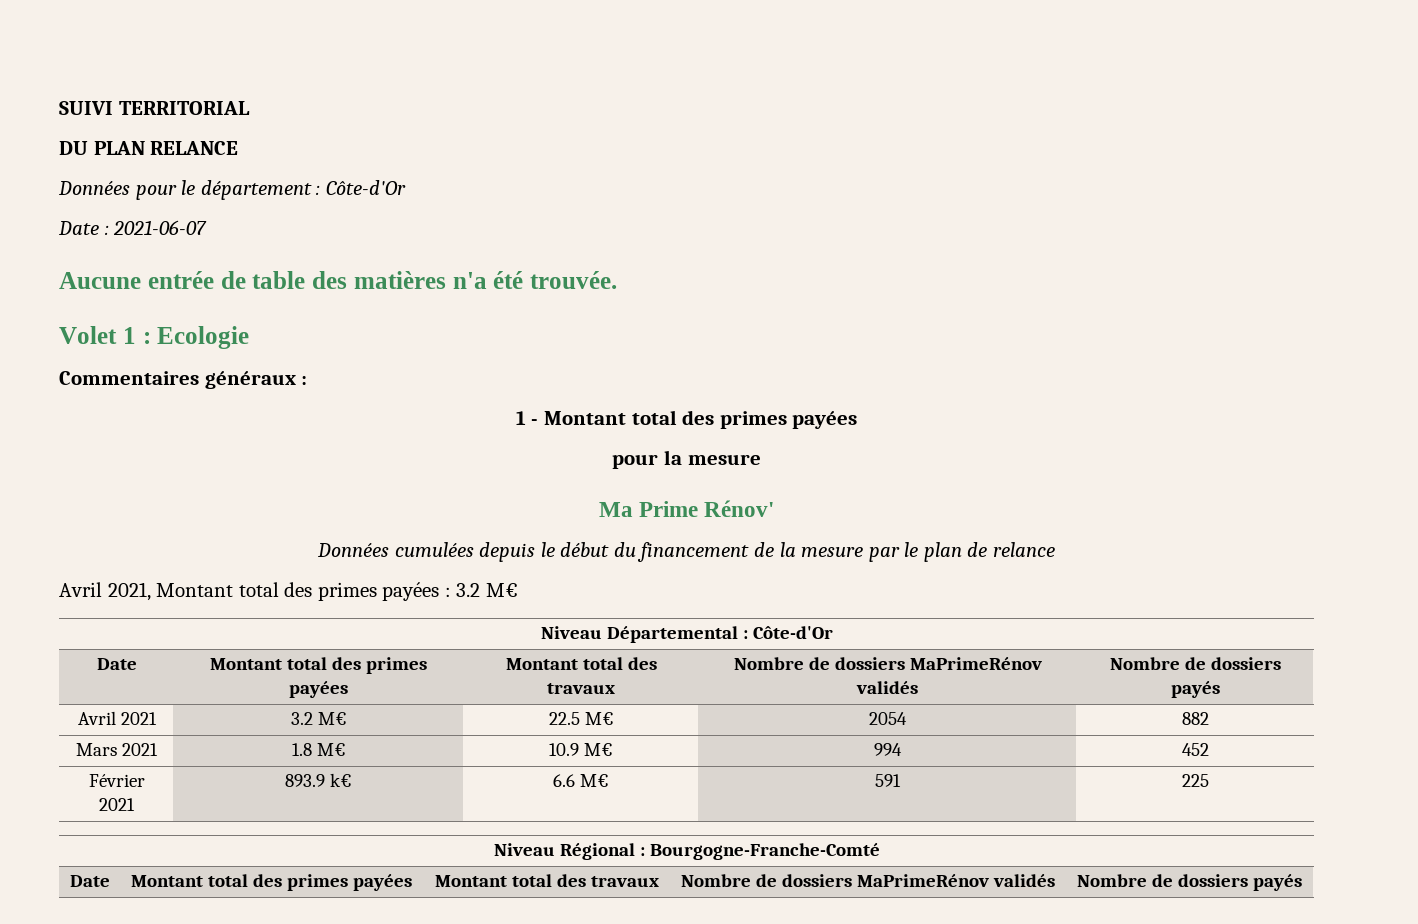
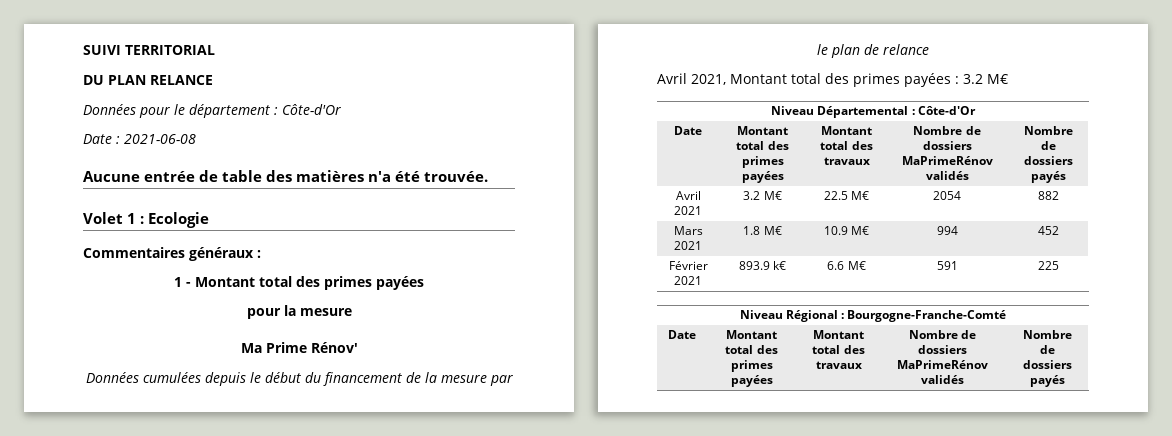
- Date : 2021-06-07
+ Date : 2021-06-08

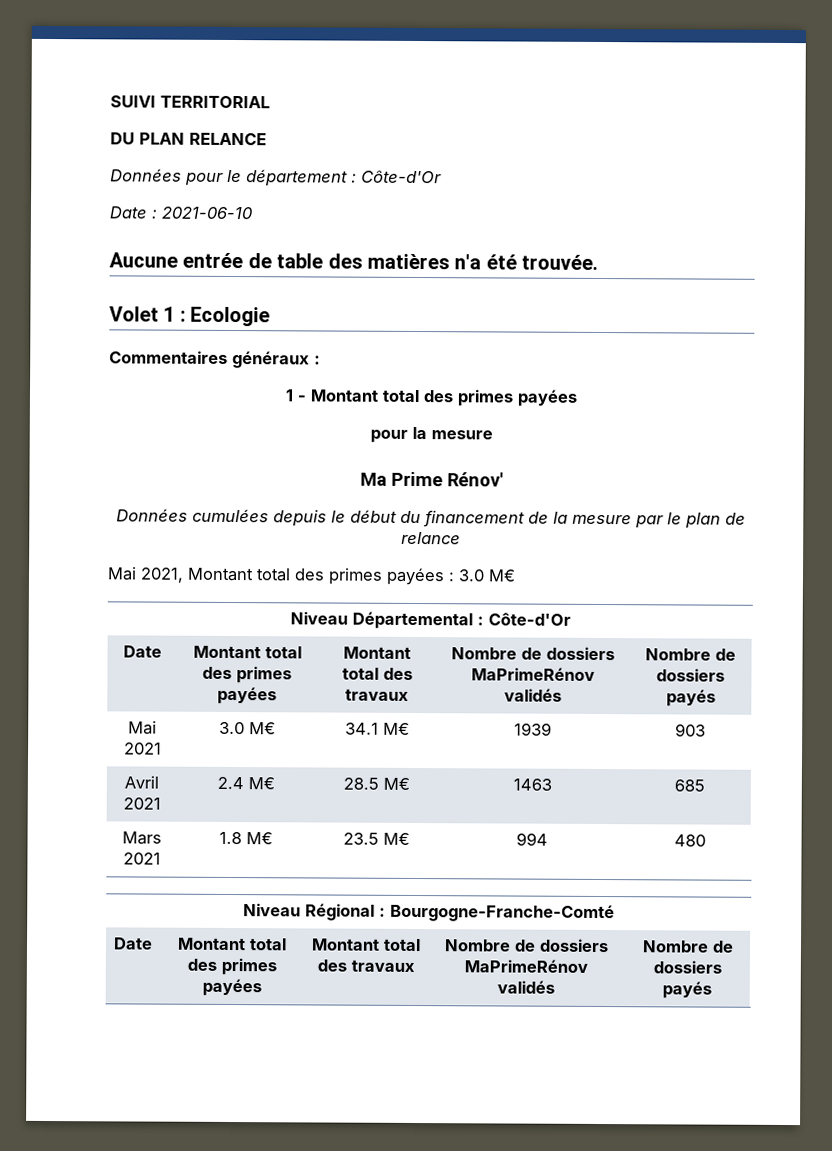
- Date : 2021-06-08
+ Date : 2021-06-10
- Avril 2021, Montant total des primes payées : 3.2 M€
+ Mai 2021, Montant total des primes payées : 3.0 M€
+ Mai 2021 | 3.0 M€ | 34.1 M€ | 1939 | 903
- Avril 2021 | 3.2 M€ | 22.5 M€ | 2054 | 882
+ Avril 2021 | 2.4 M€ | 28.5 M€ | 1463 | 685
- Mars 2021 | 1.8 M€ | 10.9 M€ | 994 | 452
- Février 2021 | 893.9 k€ | 6.6 M€ | 591 | 225
+ Mars 2021 | 1.8 M€ | 23.5 M€ | 994 | 480

